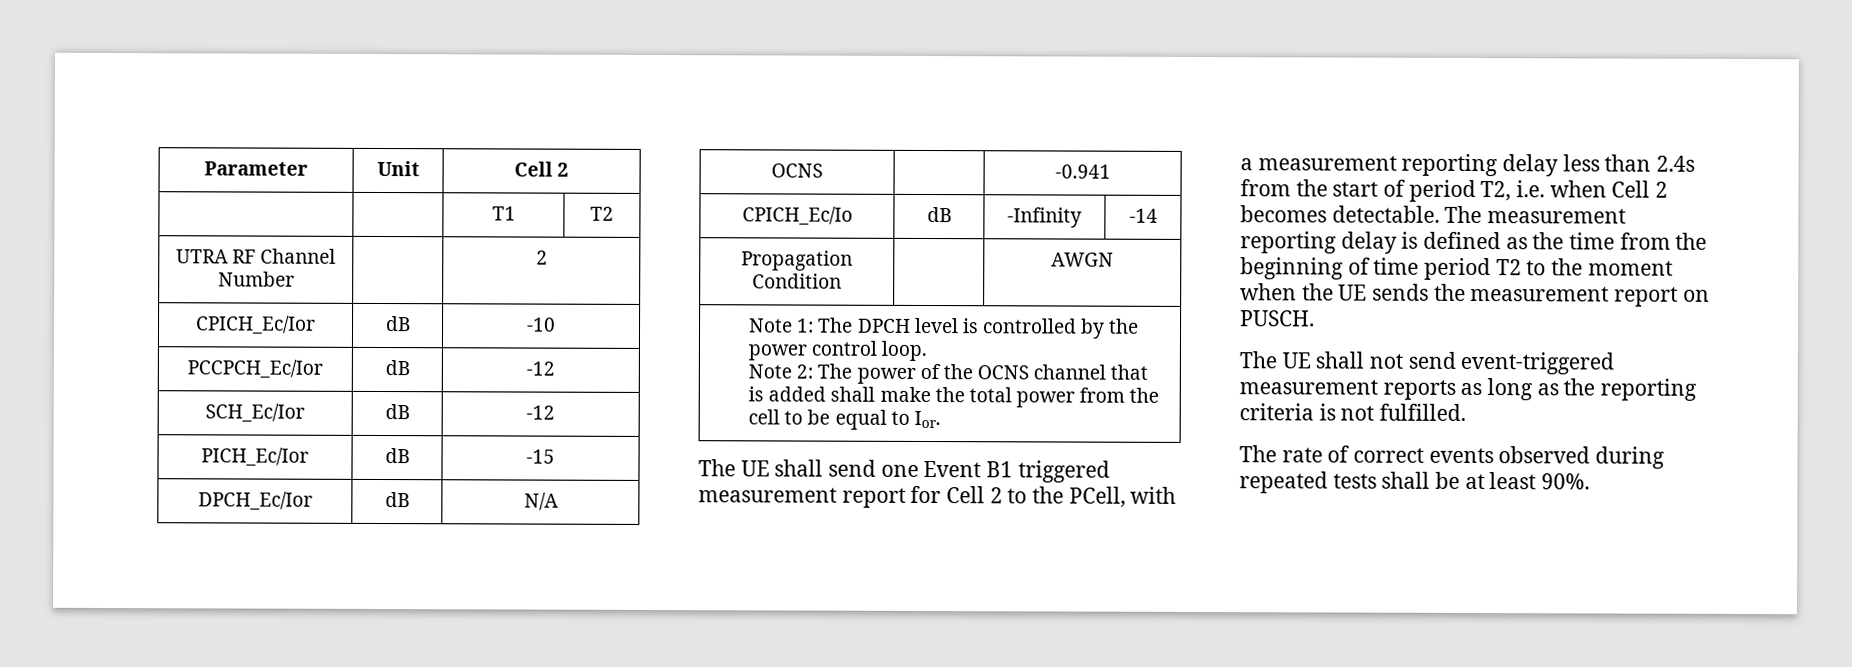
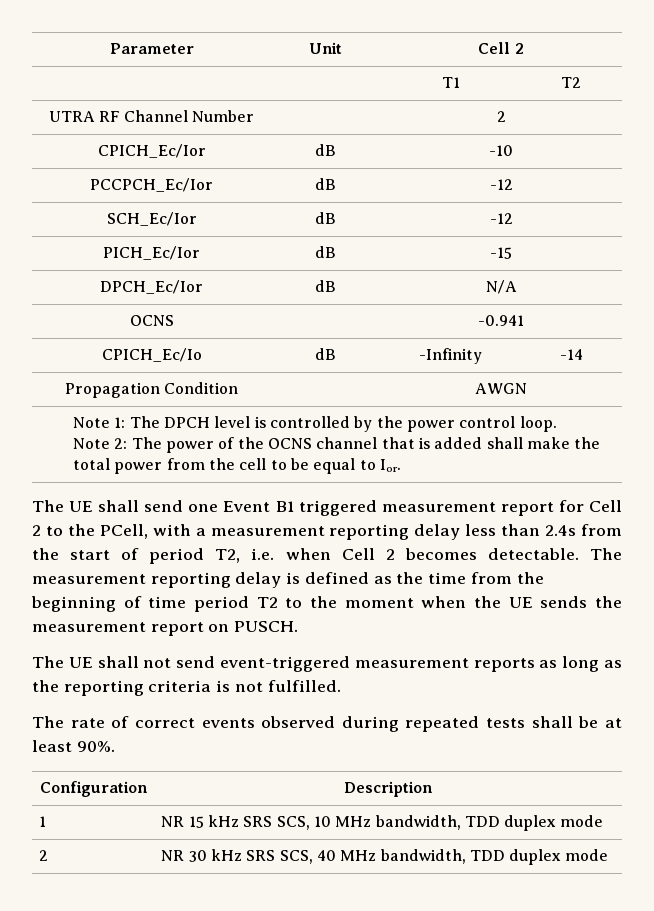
+ Configuration | Description
+ 1 | NR 15 kHz SRS SCS, 10 MHz bandwidth, TDD duplex mode
+ 2 | NR 30 kHz SRS SCS, 40 MHz bandwidth, TDD duplex mode

